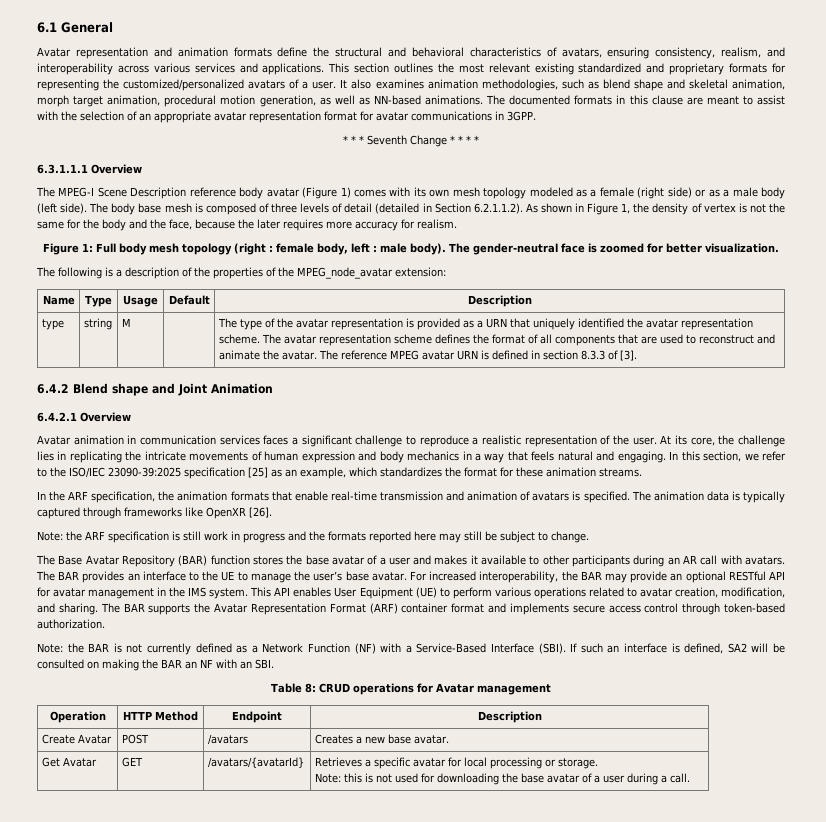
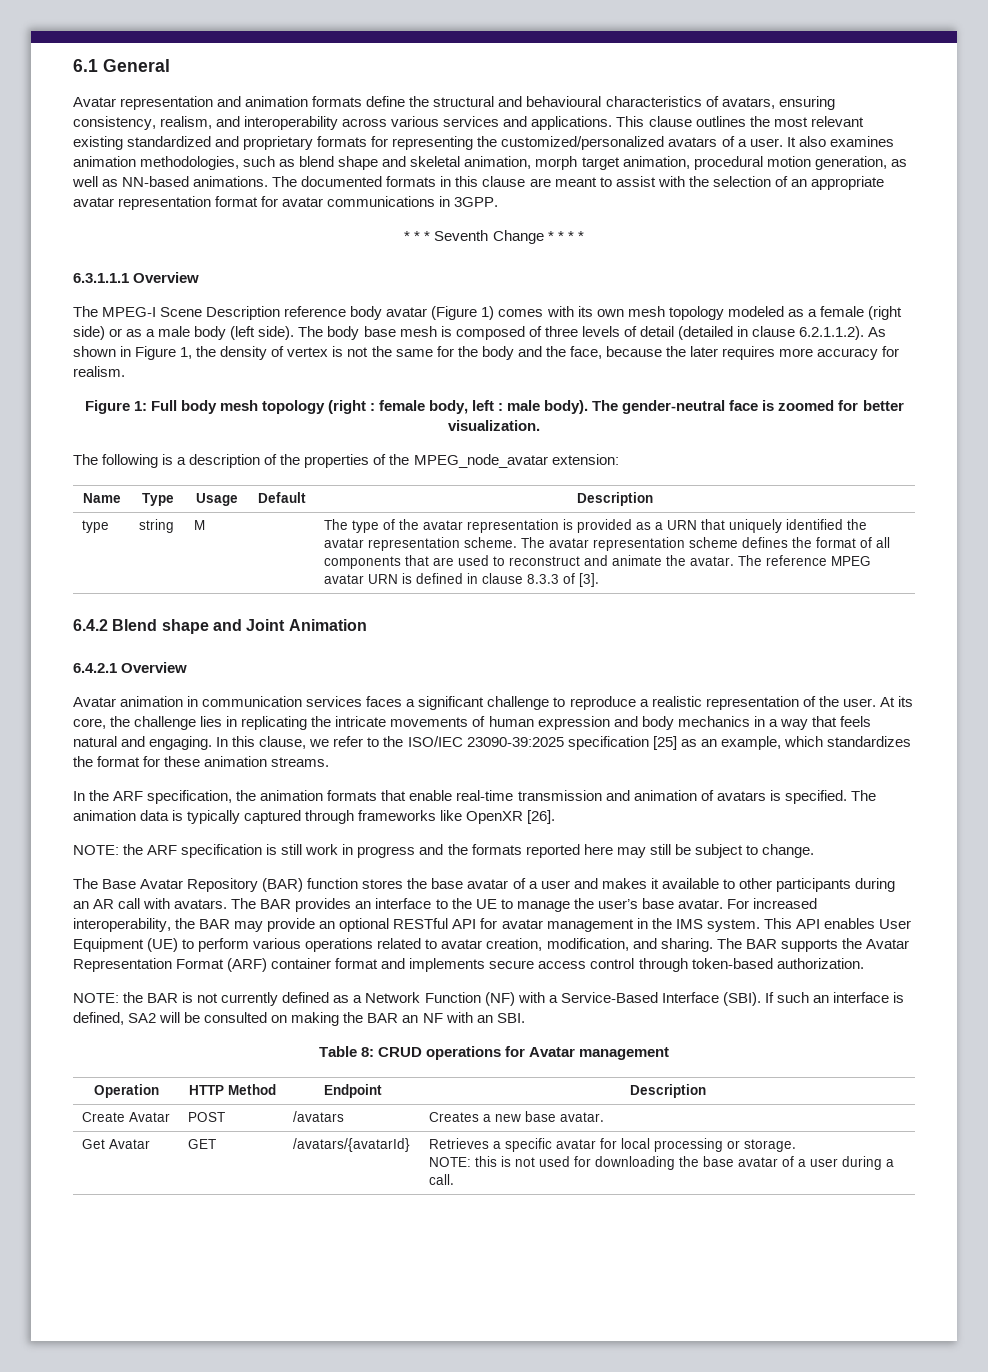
- Avatar representation and animation formats define the structural and behavioral characteristics of avatars, ensuring consistency, realism, and interoperability across various services and applications.
+ Avatar representation and animation formats define the structural and behavioural characteristics of avatars, ensuring consistency, realism, and interoperability across various services and applications.
- This section outlines the most relevant existing standardized and proprietary formats for representing the customized/personalized avatars of a user.
+ This clause outlines the most relevant existing standardized and proprietary formats for representing the customized/personalized avatars of a user.
- The body base mesh is composed of three levels of detail (detailed in Section 6.2.1.1.2). As shown in Figure 1, the density of vertex is not the same for the body and the face, because the later requires more accuracy for realism.
+ The body base mesh is composed of three levels of detail (detailed in clause 6.2.1.1.2). As shown in Figure 1, the density of vertex is not the same for the body and the face, because the later requires more accuracy for realism.
- The reference MPEG avatar URN is defined in section 8.3.3 of [3].
+ The reference MPEG avatar URN is defined in clause 8.3.3 of [3].
- In this section, we refer to the ISO/IEC 23090-39:2025 specification [25] as an example, which standardizes the format for these animation streams.
+ In this clause, we refer to the ISO/IEC 23090-39:2025 specification [25] as an example, which standardizes the format for these animation streams.
- Note: the ARF specification is still work in progress and the formats reported here may still be subject to change.
+ NOTE: the ARF specification is still work in progress and the formats reported here may still be subject to change.
- Note: the BAR is not currently defined as a Network Function (NF) with a Service-Based Interface (SBI).
+ NOTE: the BAR is not currently defined as a Network Function (NF) with a Service-Based Interface (SBI).
  Get Avatar | GET | /avatars/{avatarId} | Retrieves a specific avatar for local processing or storage.
- Note: this is not used for downloading the base avatar of a user during a call.
+ NOTE: this is not used for downloading the base avatar of a user during a call.

